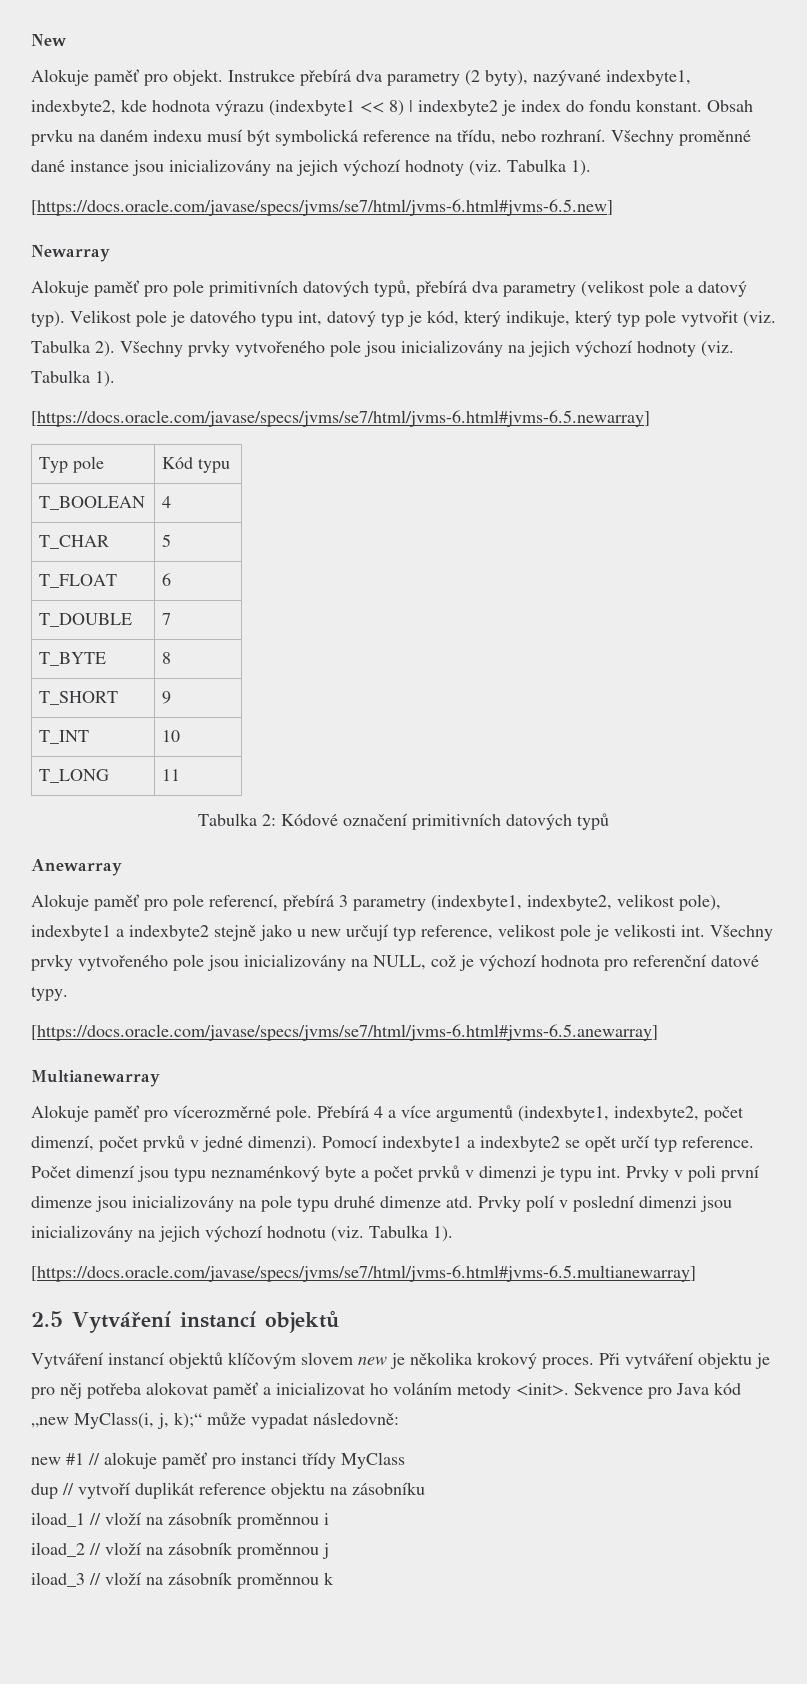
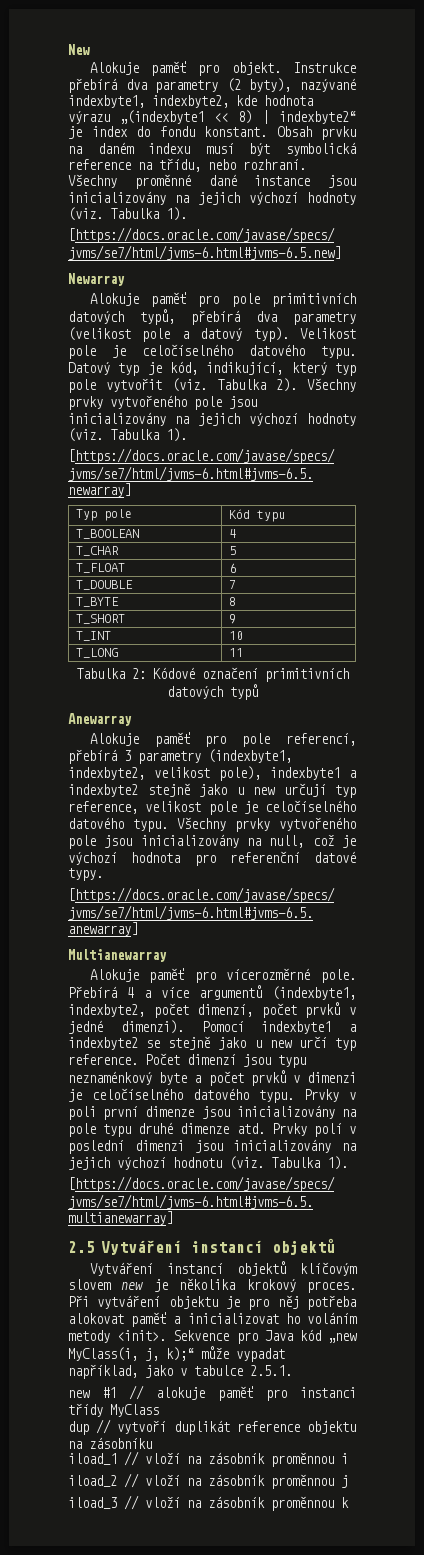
- Instrukce přebírá dva parametry (2 byty), nazývané indexbyte1, indexbyte2, kde hodnota výrazu (indexbyte1 << 8) | indexbyte2 je index do fondu konstant.
+ Instrukce přebírá dva parametry (2 byty), nazývané indexbyte1, indexbyte2, kde hodnota výrazu „(indexbyte1 << 8) | indexbyte2“ je index do fondu konstant.
- Velikost pole je datového typu int, datový typ je kód, který indikuje, který typ pole vytvořit (viz. Tabulka 2).
+ Velikost pole je celočíselného datového typu. Datový typ je kód, indikující, který typ pole vytvořit (viz. Tabulka 2).
- Alokuje paměť pro pole referencí, přebírá 3 parametry (indexbyte1, indexbyte2, velikost pole), indexbyte1 a indexbyte2 stejně jako u new určují typ reference, velikost pole je velikosti int. Všechny prvky vytvořeného pole jsou inicializovány na NULL, což je výchozí hodnota pro referenční datové typy.
+ Alokuje paměť pro pole referencí, přebírá 3 parametry (indexbyte1, indexbyte2, velikost pole), indexbyte1 a indexbyte2 stejně jako u new určují typ reference, velikost pole je celočíselného datového typu. Všechny prvky vytvořeného pole jsou inicializovány na null, což je výchozí hodnota pro referenční datové typy.
- Pomocí indexbyte1 a indexbyte2 se opět určí typ reference.
+ Pomocí indexbyte1 a indexbyte2 se stejně jako u new určí typ reference.
- Počet dimenzí jsou typu neznaménkový byte a počet prvků v dimenzi je typu int.
+ Počet dimenzí jsou typu neznaménkový byte a počet prvků v dimenzi je celočíselného datového typu.
- Sekvence pro Java kód „new MyClass(i, j, k);“ může vypadat následovně:
+ Sekvence pro Java kód „new MyClass(i, j, k);“ může vypadat například, jako v tabulce 2.5.1.

